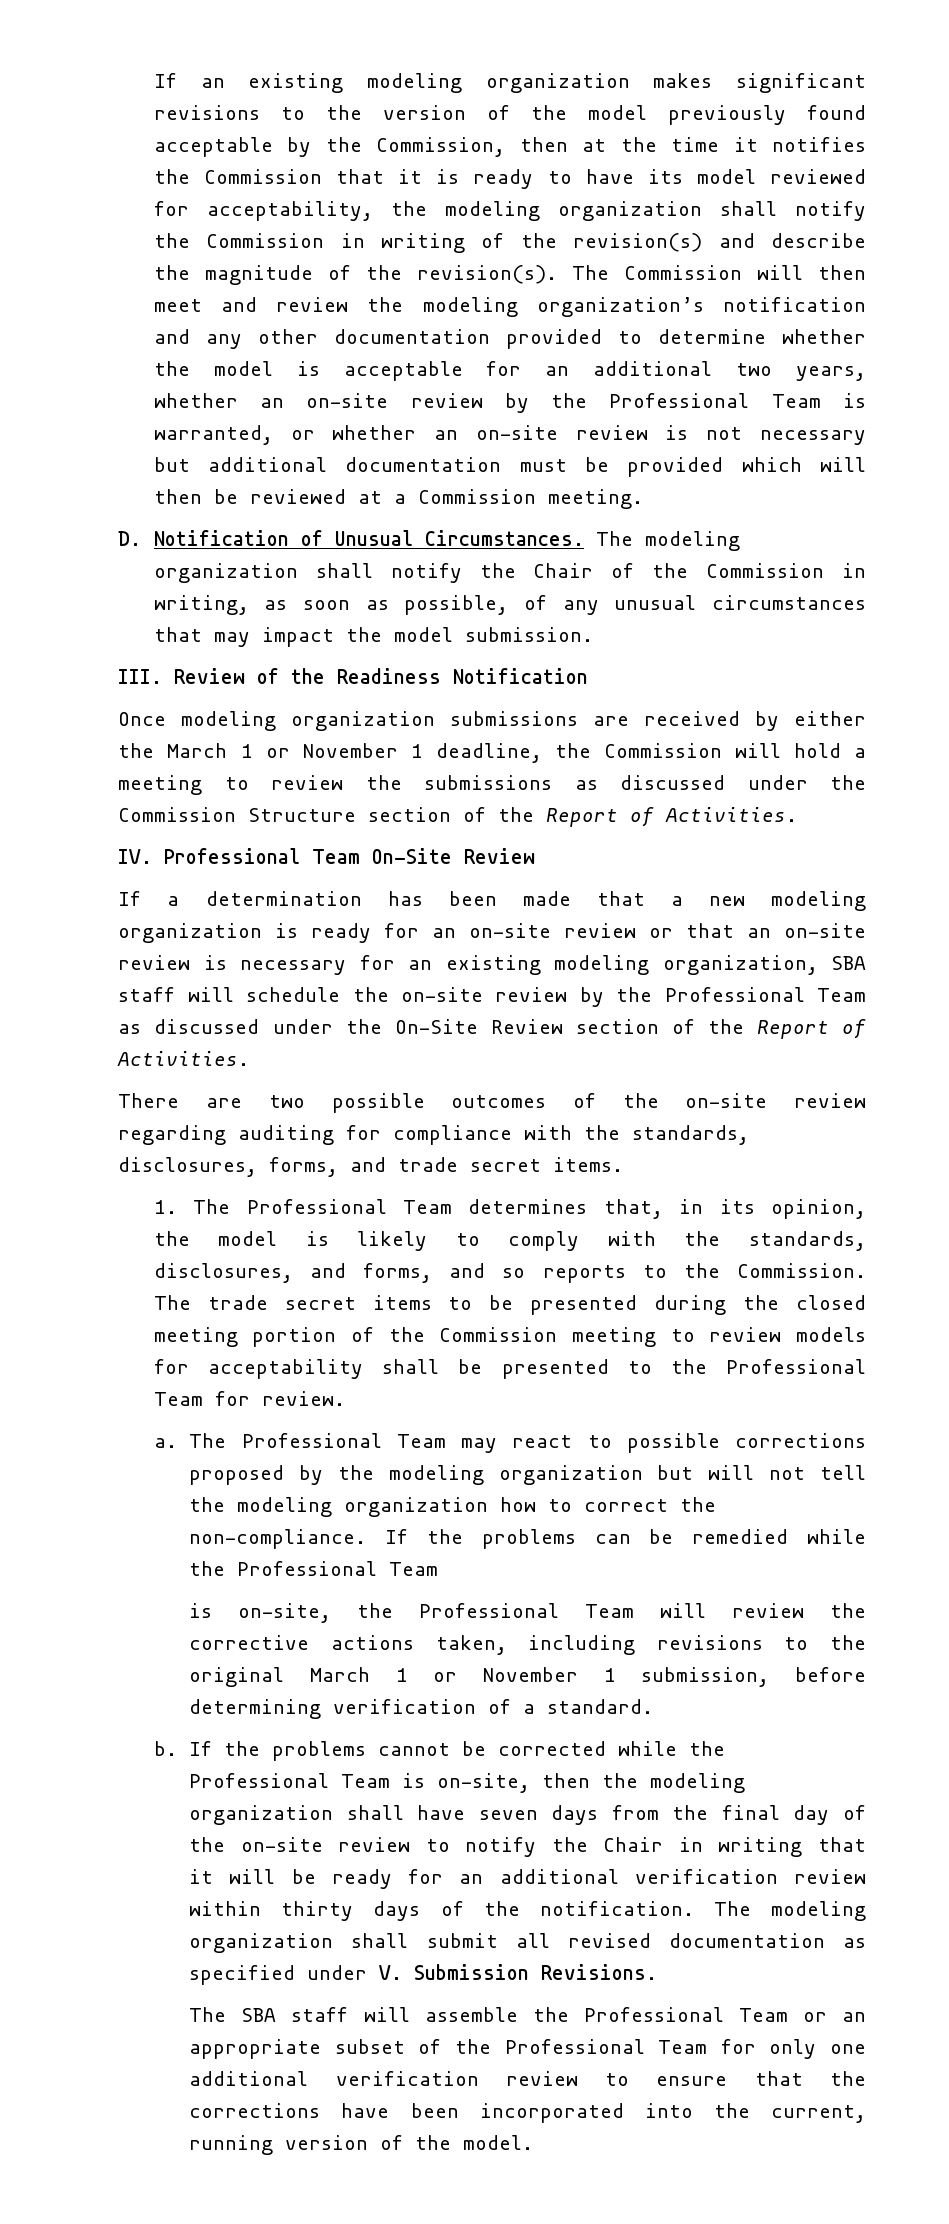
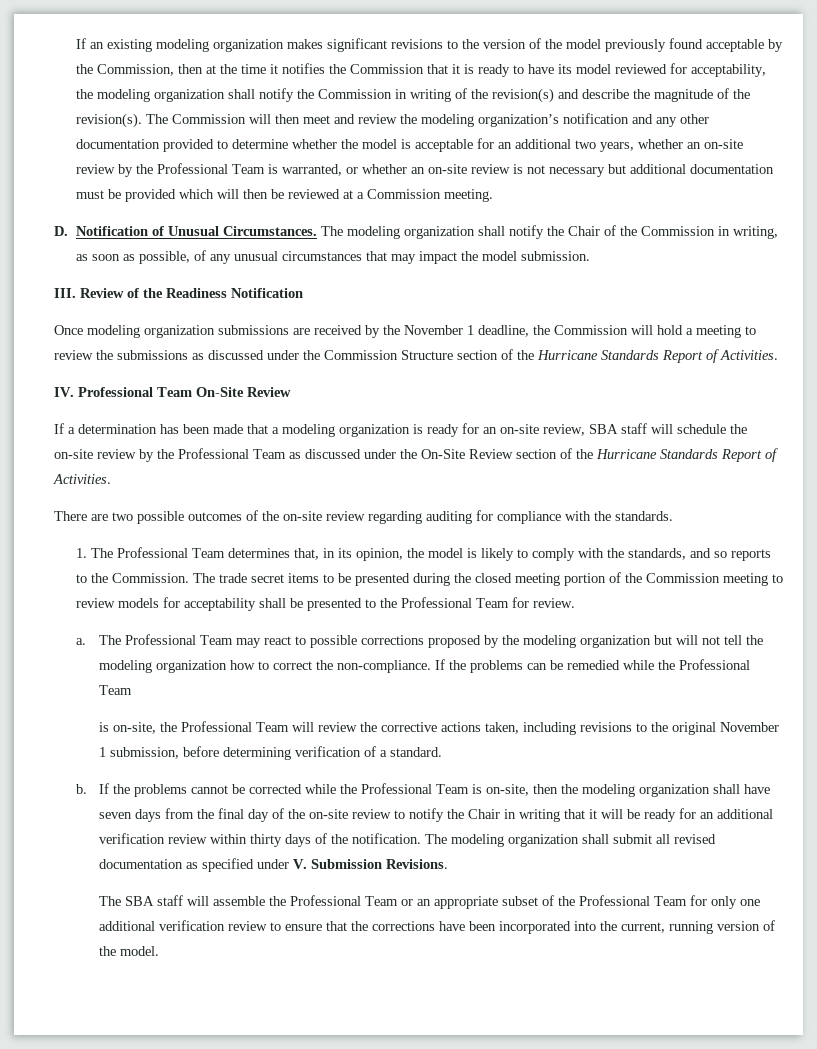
- Once modeling organization submissions are received by either the March 1 or November 1 deadline, the Commission will hold a meeting to review the submissions as discussed under the Commission Structure section of the Report of Activities.
+ Once modeling organization submissions are received by the November 1 deadline, the Commission will hold a meeting to review the submissions as discussed under the Commission Structure section of the Hurricane Standards Report of Activities.
- If a determination has been made that a new modeling organization is ready for an on-site review or that an on-site review is necessary for an existing modeling organization, SBA staff will schedule the on-site review by the Professional Team as discussed under the On-Site Review section of the Report of Activities.
+ If a determination has been made that a modeling organization is ready for an on-site review, SBA staff will schedule the on-site review by the Professional Team as discussed under the On-Site Review section of the Hurricane Standards Report of Activities.
- There are two possible outcomes of the on-site review regarding auditing for compliance with the standards, disclosures, forms, and trade secret items.
+ There are two possible outcomes of the on-site review regarding auditing for compliance with the standards.
- 1. The Professional Team determines that, in its opinion, the model is likely to comply with the standards, disclosures, and forms, and so reports to the Commission.
+ 1. The Professional Team determines that, in its opinion, the model is likely to comply with the standards, and so reports to the Commission.
- is on-site, the Professional Team will review the corrective actions taken, including revisions to the original March 1 or November 1 submission, before determining verification of a standard.
+ is on-site, the Professional Team will review the corrective actions taken, including revisions to the original November 1 submission, before determining verification of a standard.

